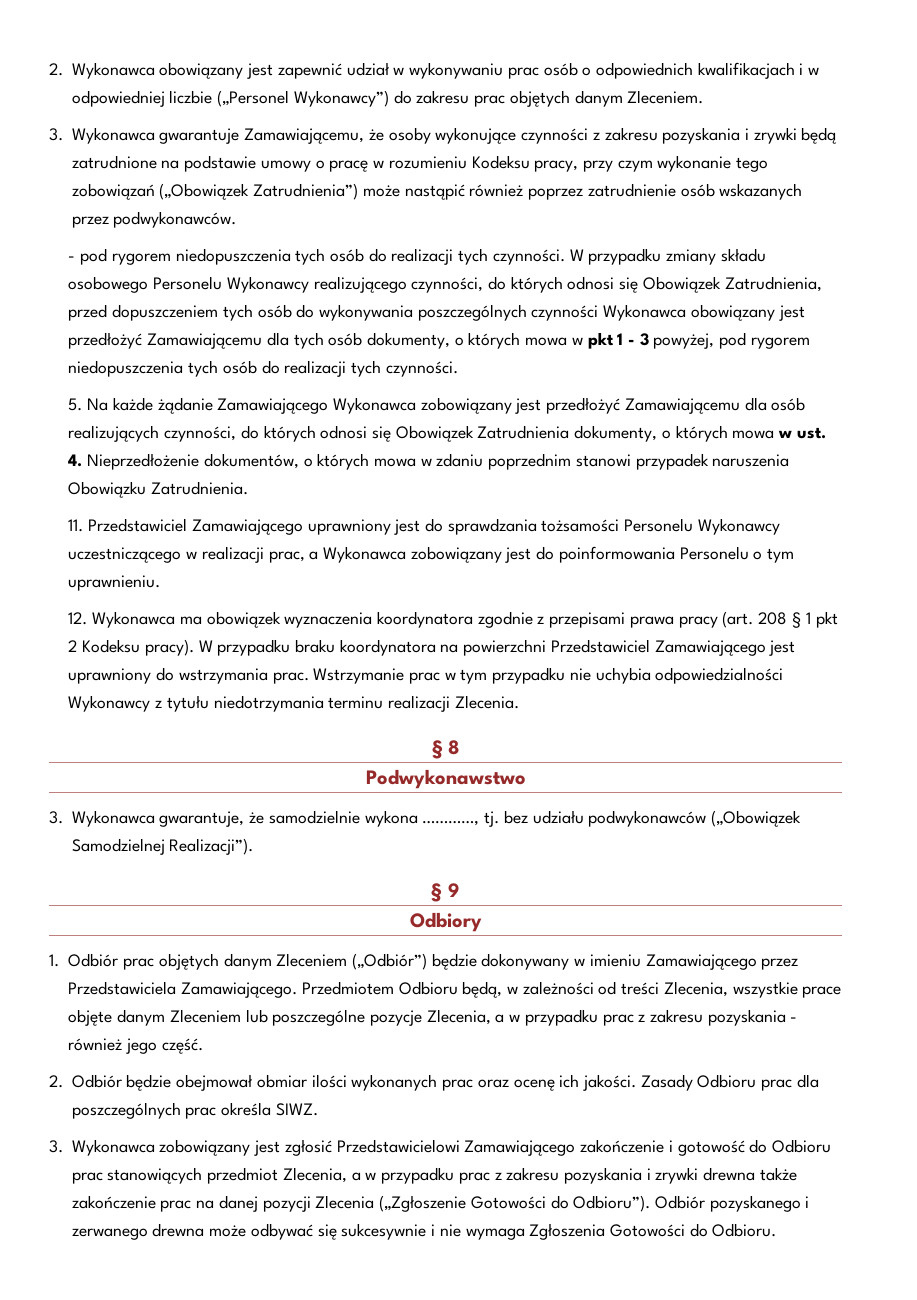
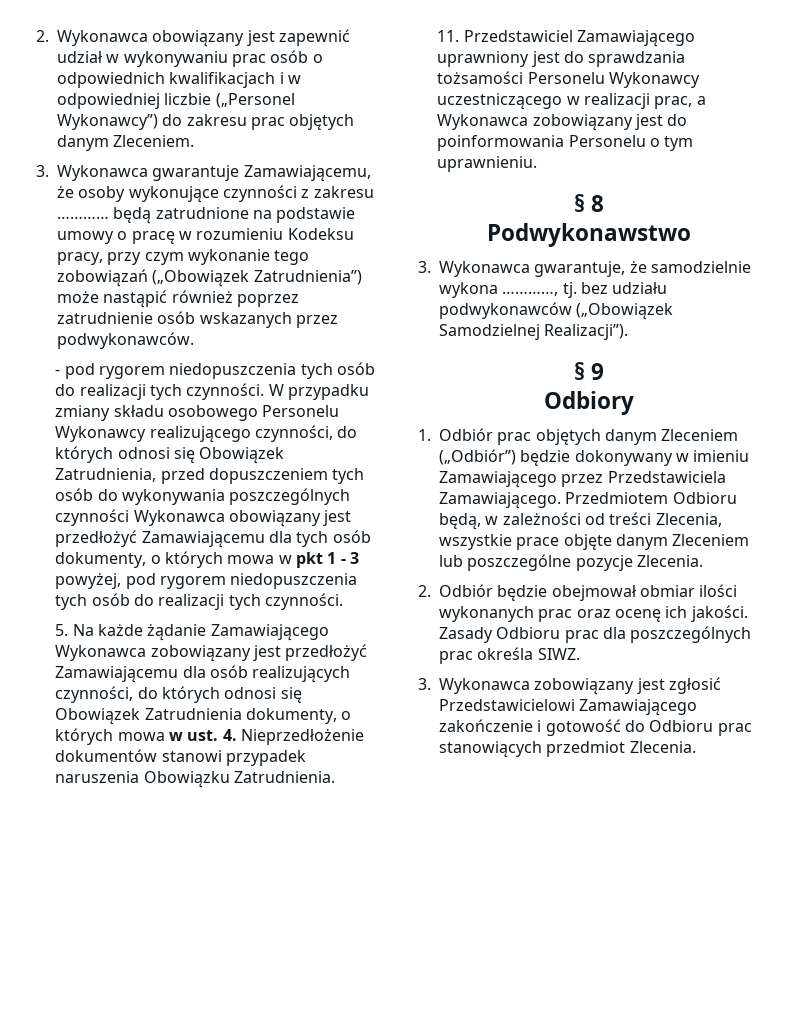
- 3. Wykonawca gwarantuje Zamawiającemu, że osoby wykonujące czynności z zakresu pozyskania i zrywki będą zatrudnione na podstawie umowy o pracę w rozumieniu Kodeksu pracy, przy czym wykonanie tego zobowiązań („Obowiązek Zatrudnienia”) może nastąpić również poprzez zatrudnienie osób wskazanych przez podwykonawców.
+ 3. Wykonawca gwarantuje Zamawiającemu, że osoby wykonujące czynności z zakresu ………… będą zatrudnione na podstawie umowy o pracę w rozumieniu Kodeksu pracy, przy czym wykonanie tego zobowiązań („Obowiązek Zatrudnienia”) może nastąpić również poprzez zatrudnienie osób wskazanych przez podwykonawców.
- 5. Na każde żądanie Zamawiającego Wykonawca zobowiązany jest przedłożyć Zamawiającemu dla osób realizujących czynności, do których odnosi się Obowiązek Zatrudnienia dokumenty, o których mowa w ust. 4. Nieprzedłożenie dokumentów, o których mowa w zdaniu poprzednim stanowi przypadek naruszenia Obowiązku Zatrudnienia.
+ 5. Na każde żądanie Zamawiającego Wykonawca zobowiązany jest przedłożyć Zamawiającemu dla osób realizujących czynności, do których odnosi się Obowiązek Zatrudnienia dokumenty, o których mowa w ust. 4. Nieprzedłożenie dokumentów stanowi przypadek naruszenia Obowiązku Zatrudnienia.
- 12. Wykonawca ma obowiązek wyznaczenia koordynatora zgodnie z przepisami prawa pracy (art. 208 § 1 pkt 2 Kodeksu pracy). W przypadku braku koordynatora na powierzchni Przedstawiciel Zamawiającego jest uprawniony do wstrzymania prac. Wstrzymanie prac w tym przypadku nie uchybia odpowiedzialności Wykonawcy z tytułu niedotrzymania terminu realizacji Zlecenia.
- Przedmiotem Odbioru będą, w zależności od treści Zlecenia, wszystkie prace objęte danym Zleceniem lub poszczególne pozycje Zlecenia, a w przypadku prac z zakresu pozyskania - również jego część.
+ Przedmiotem Odbioru będą, w zależności od treści Zlecenia, wszystkie prace objęte danym Zleceniem lub poszczególne pozycje Zlecenia.
- 3. Wykonawca zobowiązany jest zgłosić Przedstawicielowi Zamawiającego zakończenie i gotowość do Odbioru prac stanowiących przedmiot Zlecenia, a w przypadku prac z zakresu pozyskania i zrywki drewna także zakończenie prac na danej pozycji Zlecenia („Zgłoszenie Gotowości do Odbioru”). Odbiór pozyskanego i zerwanego drewna może odbywać się sukcesywnie i nie wymaga Zgłoszenia Gotowości do Odbioru.
+ 3. Wykonawca zobowiązany jest zgłosić Przedstawicielowi Zamawiającego zakończenie i gotowość do Odbioru prac stanowiących przedmiot Zlecenia.

